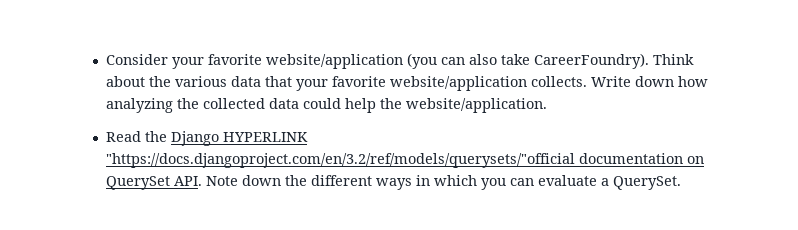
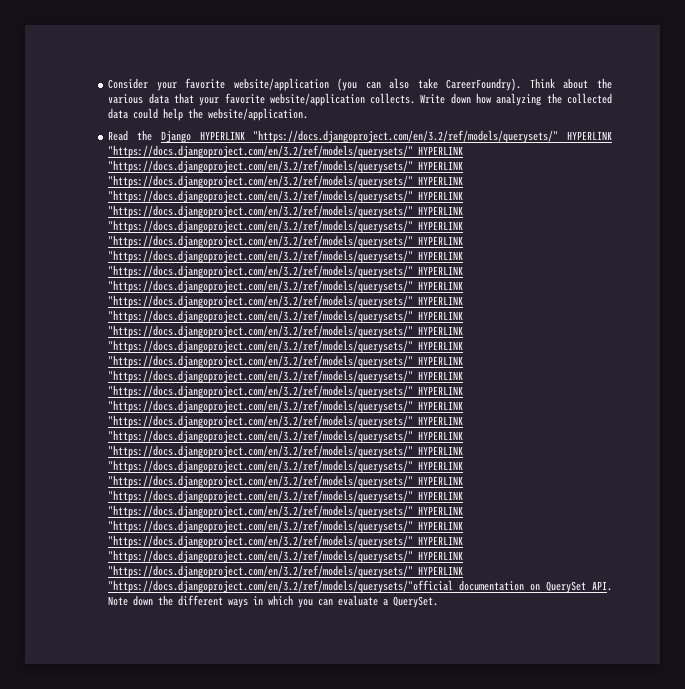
- Read the Django HYPERLINK "https://docs.djangoproject.com/en/3.2/ref/models/querysets/"official documentation on QuerySet API. Note down the different ways in which you can evaluate a QuerySet.
+ Read the Django HYPERLINK "https://docs.djangoproject.com/en/3.2/ref/models/querysets/" HYPERLINK "https://docs.djangoproject.com/en/3.2/ref/models/querysets/" HYPERLINK "https://docs.djangoproject.com/en/3.2/ref/models/querysets/" HYPERLINK "https://docs.djangoproject.com/en/3.2/ref/models/querysets/" HYPERLINK "https://docs.djangoproject.com/en/3.2/ref/models/querysets/" HYPERLINK "https://docs.djangoproject.com/en/3.2/ref/models/querysets/" HYPERLINK "https://docs.djangoproject.com/en/3.2/ref/models/querysets/" HYPERLINK "https://docs.djangoproject.com/en/3.2/ref/models/querysets/" HYPERLINK "https://docs.djangoproject.com/en/3.2/ref/models/querysets/" HYPERLINK "https://docs.djangoproject.com/en/3.2/ref/models/querysets/" HYPERLINK "https://docs.djangoproject.com/en/3.2/ref/models/querysets/" HYPERLINK "https://docs.djangoproject.com/en/3.2/ref/models/querysets/" HYPERLINK "https://docs.djangoproject.com/en/3.2/ref/models/querysets/" HYPERLINK "https://docs.djangoproject.com/en/3.2/ref/models/querysets/" HYPERLINK "https://docs.djangoproject.com/en/3.2/ref/models/querysets/" HYPERLINK "https://docs.djangoproject.com/en/3.2/ref/models/querysets/" HYPERLINK "https://docs.djangoproject.com/en/3.2/ref/models/querysets/" HYPERLINK "https://docs.djangoproject.com/en/3.2/ref/models/querysets/" HYPERLINK "https://docs.djangoproject.com/en/3.2/ref/models/querysets/" HYPERLINK "https://docs.djangoproject.com/en/3.2/ref/models/querysets/" HYPERLINK "https://docs.djangoproject.com/en/3.2/ref/models/querysets/" HYPERLINK "https://docs.djangoproject.com/en/3.2/ref/models/querysets/" HYPERLINK "https://docs.djangoproject.com/en/3.2/ref/models/querysets/" HYPERLINK "https://docs.djangoproject.com/en/3.2/ref/models/querysets/" HYPERLINK "https://docs.djangoproject.com/en/3.2/ref/models/querysets/" HYPERLINK "https://docs.djangoproject.com/en/3.2/ref/models/querysets/" HYPERLINK "https://docs.djangoproject.com/en/3.2/ref/models/querysets/" HYPERLINK "https://docs.djangoproject.com/en/3.2/ref/models/querysets/" HYPERLINK "https://docs.djangoproject.com/en/3.2/ref/models/querysets/" HYPERLINK "https://docs.djangoproject.com/en/3.2/ref/models/querysets/" HYPERLINK "https://docs.djangoproject.com/en/3.2/ref/models/querysets/"official documentation on QuerySet API. Note down the different ways in which you can evaluate a QuerySet.

